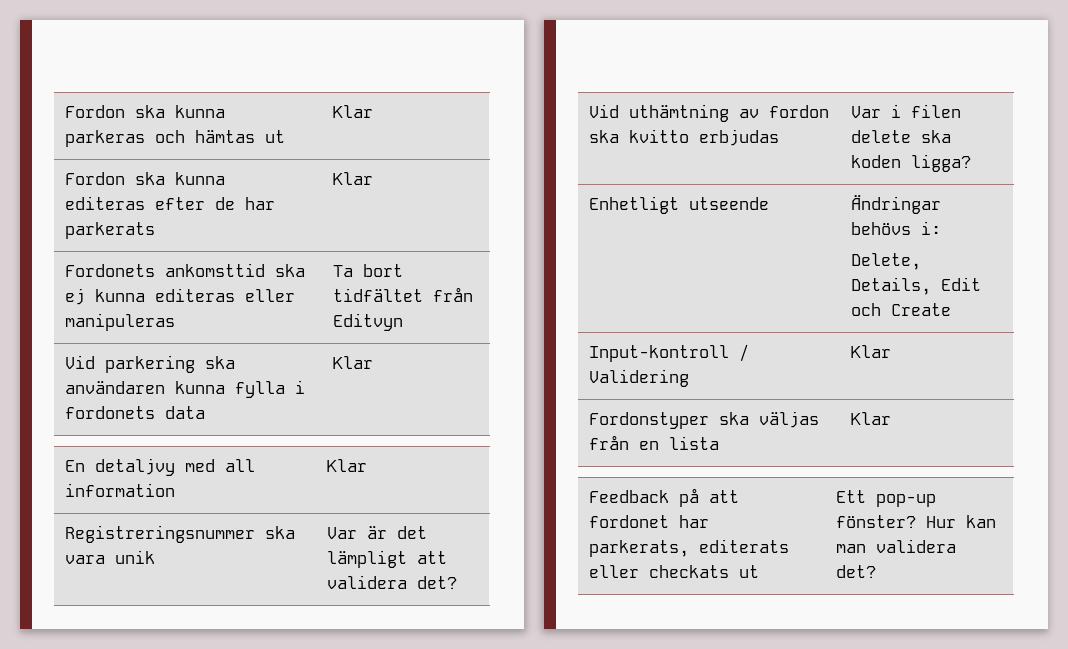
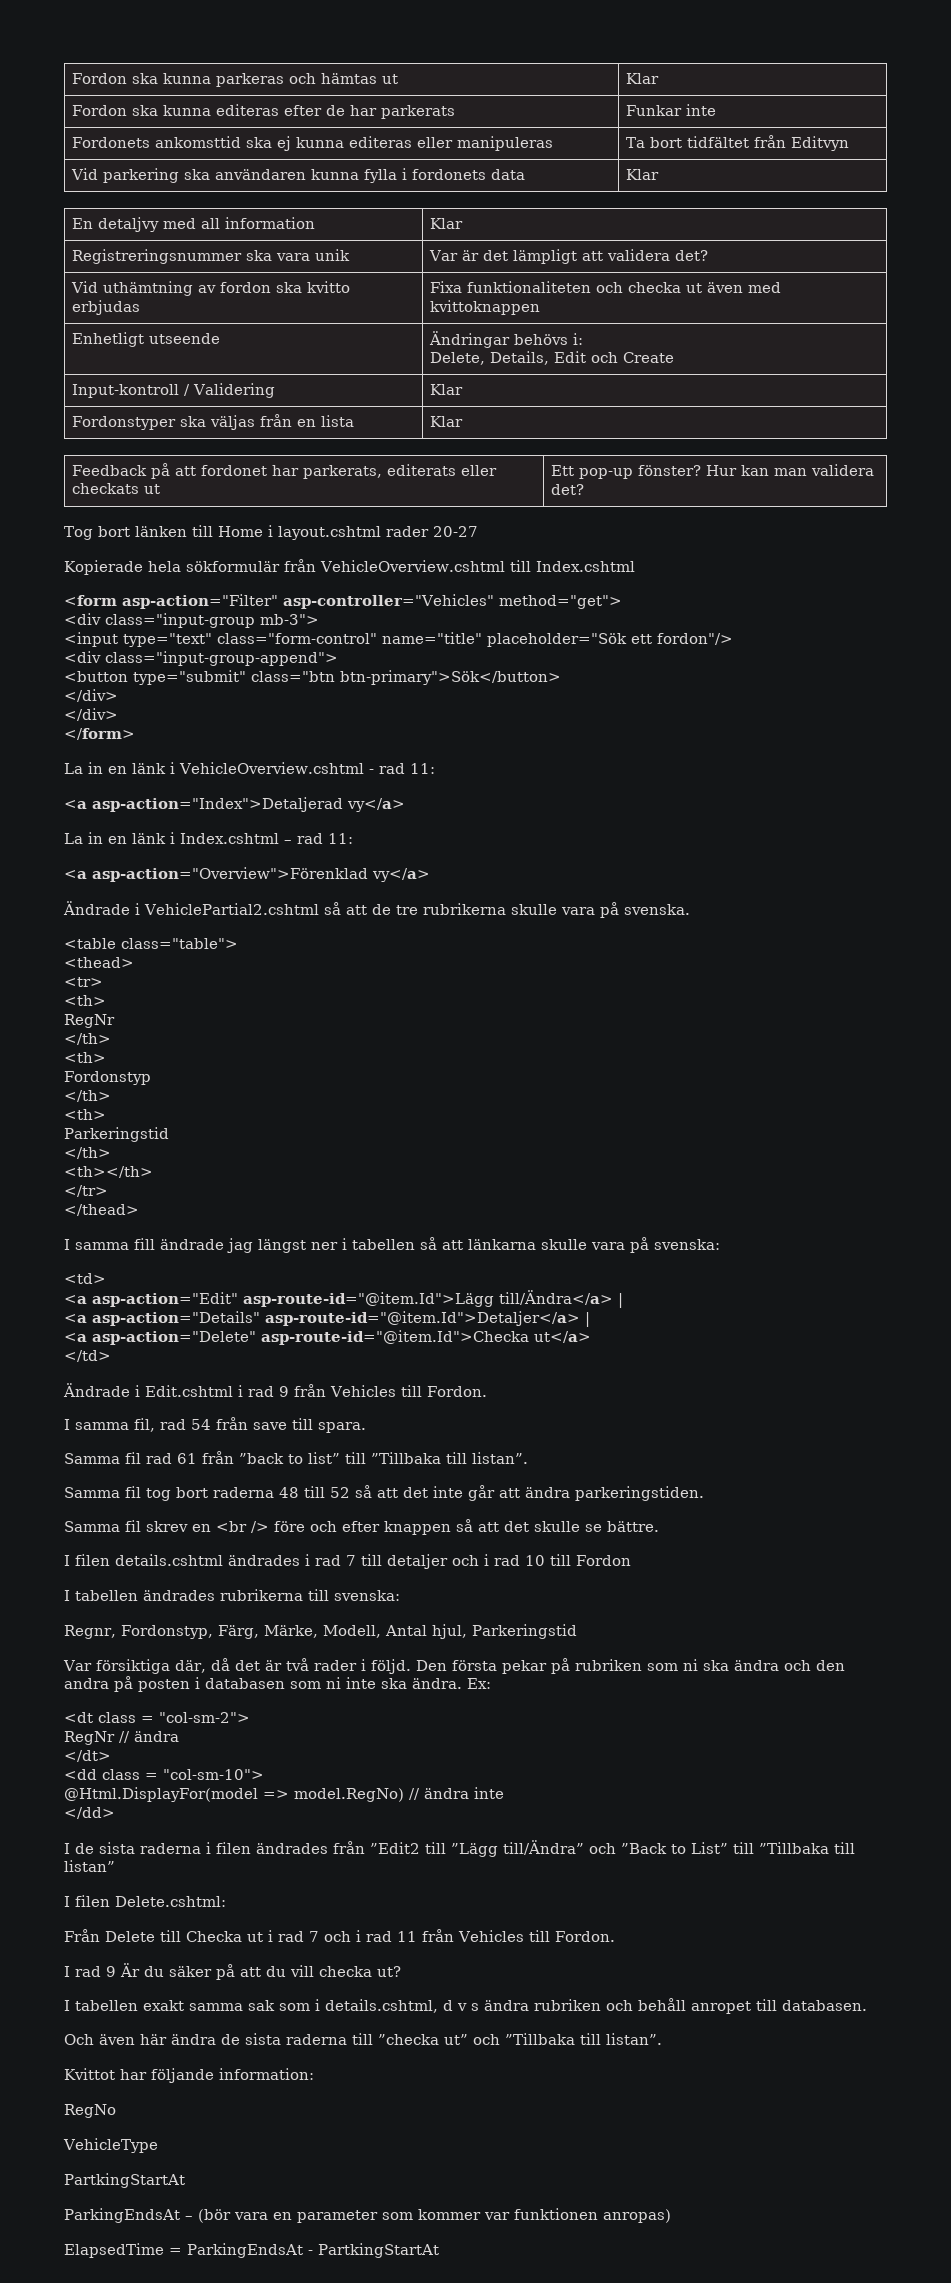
- Fordon ska kunna editeras efter de har parkerats | Klar
+ Fordon ska kunna editeras efter de har parkerats | Funkar inte
- Vid uthämtning av fordon ska kvitto erbjudas | Var i filen delete ska koden ligga?
+ Vid uthämtning av fordon ska kvitto erbjudas | Fixa funktionaliteten och checka ut även med kvittoknappen
+ Tog bort länken till Home i layout.cshtml rader 20-27
+ Kopierade hela sökformulär från VehicleOverview.cshtml till Index.cshtml
+ <form asp-action="Filter" asp-controller="Vehicles" method="get">
+ <div class="input-group mb-3">
+ <input type="text" class="form-control" name="title" placeholder="Sök ett fordon"/>
+ <div class="input-group-append">
+ <button type="submit" class="btn btn-primary">Sök</button>
+ </div>
+ </div>
+ </form>
+ La in en länk i VehicleOverview.cshtml - rad 11:
+ <a asp-action="Index">Detaljerad vy</a>
+ La in en länk i Index.cshtml – rad 11:
+ <a asp-action="Overview">Förenklad vy</a>
+ Ändrade i VehiclePartial2.cshtml så att de tre rubrikerna skulle vara på svenska.
+ <table class="table">
+ <thead>
+ <tr>
+ <th>
+ RegNr
+ </th>
+ <th>
+ Fordonstyp
+ </th>
+ <th>
+ Parkeringstid
+ </th>
+ <th></th>
+ </tr>
+ </thead>
+ I samma fill ändrade jag längst ner i tabellen så att länkarna skulle vara på svenska:
+ <td>
+ <a asp-action="Edit" asp-route-id="@item.Id">Lägg till/Ändra</a> |
+ <a asp-action="Details" asp-route-id="@item.Id">Detaljer</a> |
+ <a asp-action="Delete" asp-route-id="@item.Id">Checka ut</a>
+ </td>
+ Ändrade i Edit.cshtml i rad 9 från Vehicles till Fordon.
+ I samma fil, rad 54 från save till spara.
+ Samma fil rad 61 från ”back to list” till ”Tillbaka till listan”.
+ Samma fil tog bort raderna 48 till 52 så att det inte går att ändra parkeringstiden.
+ Samma fil skrev en <br /> före och efter knappen så att det skulle se bättre.
+ I filen details.cshtml ändrades i rad 7 till detaljer och i rad 10 till Fordon
+ I tabellen ändrades rubrikerna till svenska:
+ Regnr, Fordonstyp, Färg, Märke, Modell, Antal hjul, Parkeringstid
+ Var försiktiga där, då det är två rader i följd. Den första pekar på rubriken som ni ska ändra och den andra på posten i databasen som ni inte ska ändra. Ex:
+ <dt class = "col-sm-2">
+ RegNr // ändra
+ </dt>
+ <dd class = "col-sm-10">
+ @Html.DisplayFor(model => model.RegNo) // ändra inte
+ </dd>
+ I de sista raderna i filen ändrades från ”Edit2 till ”Lägg till/Ändra” och ”Back to List” till ”Tillbaka till listan”
+ I filen Delete.cshtml:
+ Från Delete till Checka ut i rad 7 och i rad 11 från Vehicles till Fordon.
+ I rad 9 Är du säker på att du vill checka ut?
+ I tabellen exakt samma sak som i details.cshtml, d v s ändra rubriken och behåll anropet till databasen.
+ Och även här ändra de sista raderna till ”checka ut” och ”Tillbaka till listan”.
+ Kvittot har följande information:
+ RegNo
+ VehicleType
+ PartkingStartAt
+ ParkingEndsAt – (bör vara en parameter som kommer var funktionen anropas)
+ ElapsedTime = ParkingEndsAt - PartkingStartAt

